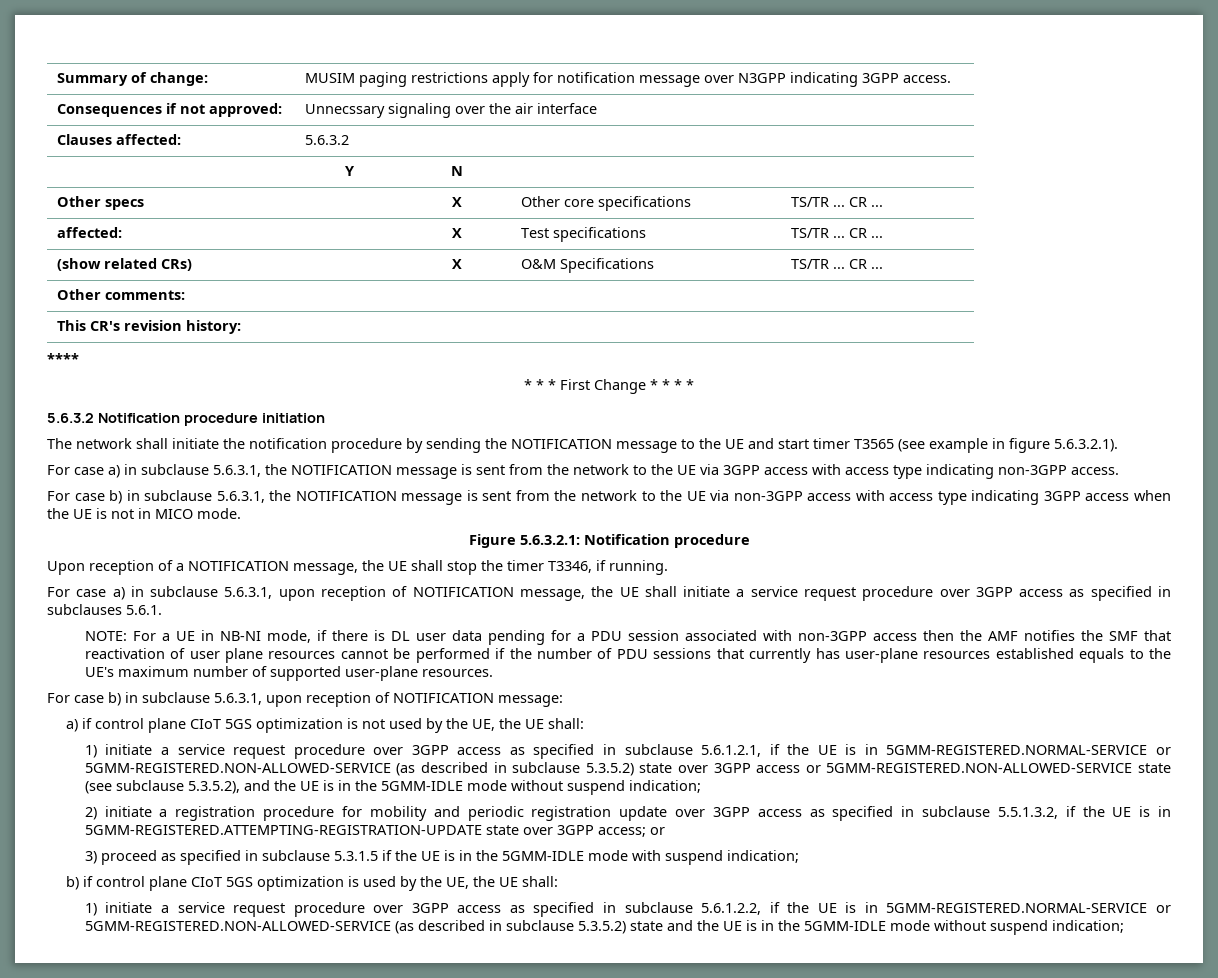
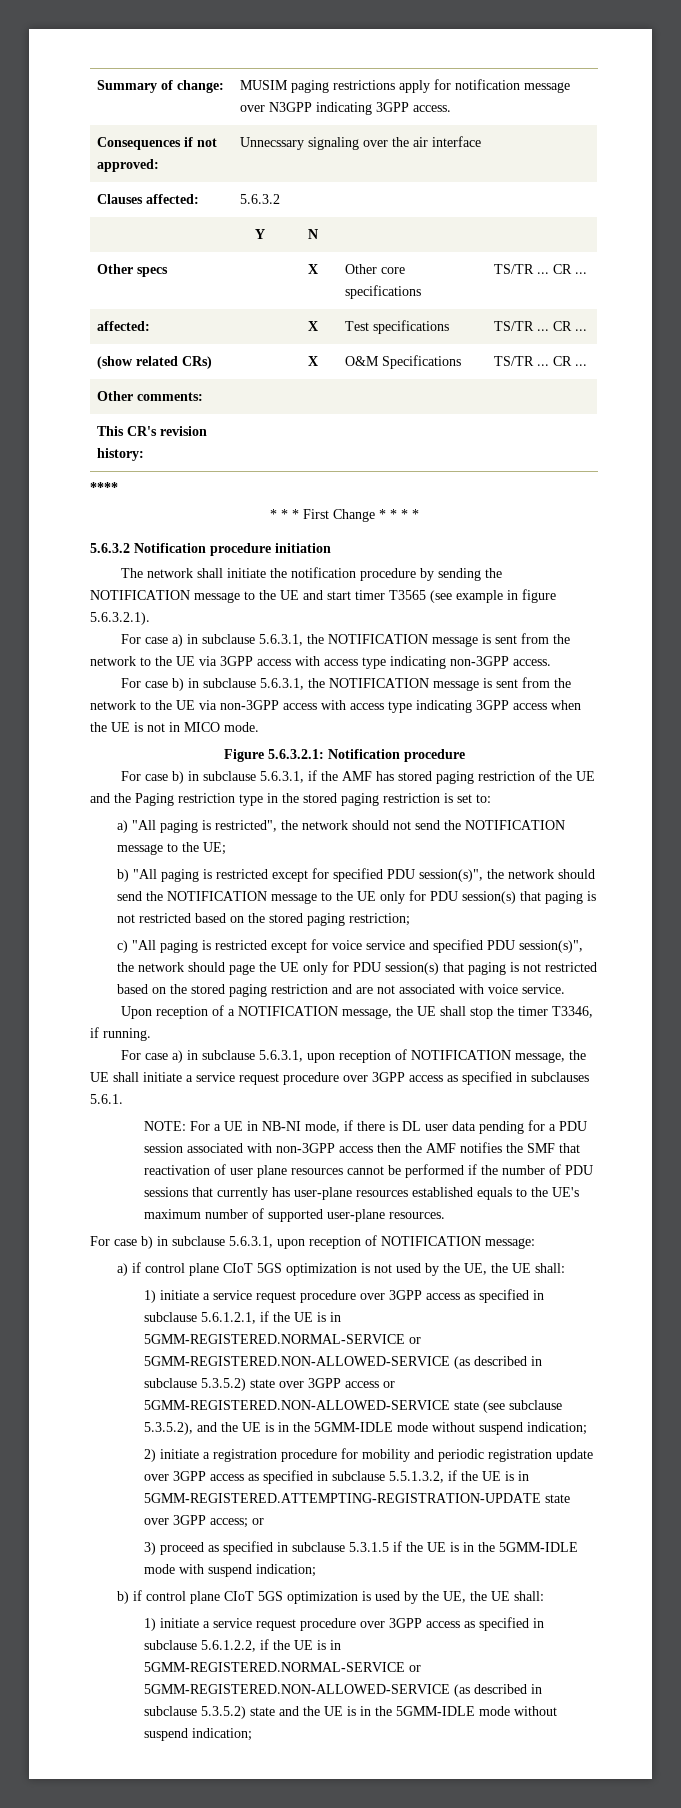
+ For case b) in subclause 5.6.3.1, if the AMF has stored paging restriction of the UE and the Paging restriction type in the stored paging restriction is set to:
+ a) "All paging is restricted", the network should not send the NOTIFICATION message to the UE;
+ b) "All paging is restricted except for specified PDU session(s)", the network should send the NOTIFICATION message to the UE only for PDU session(s) that paging is not restricted based on the stored paging restriction;
+ c) "All paging is restricted except for voice service and specified PDU session(s)", the network should page the UE only for PDU session(s) that paging is not restricted based on the stored paging restriction and are not associated with voice service.

